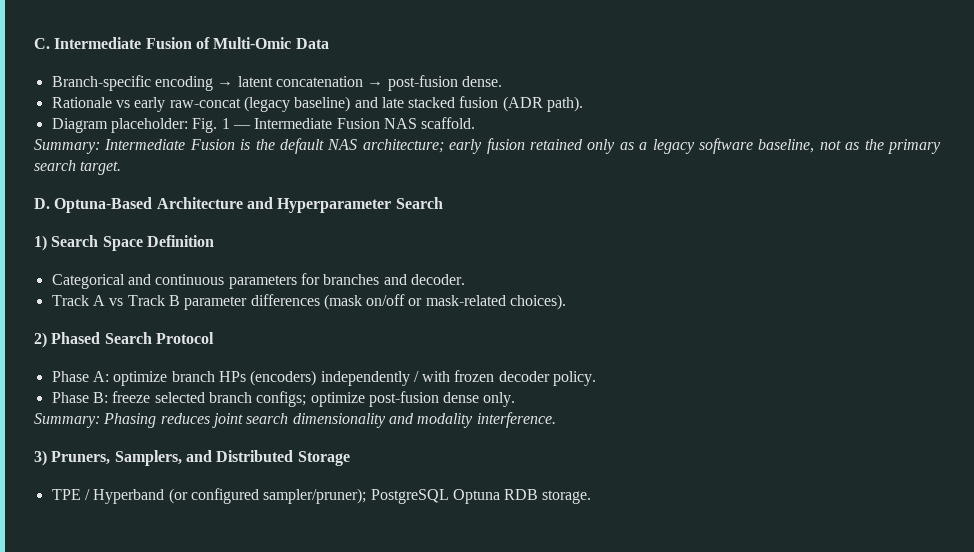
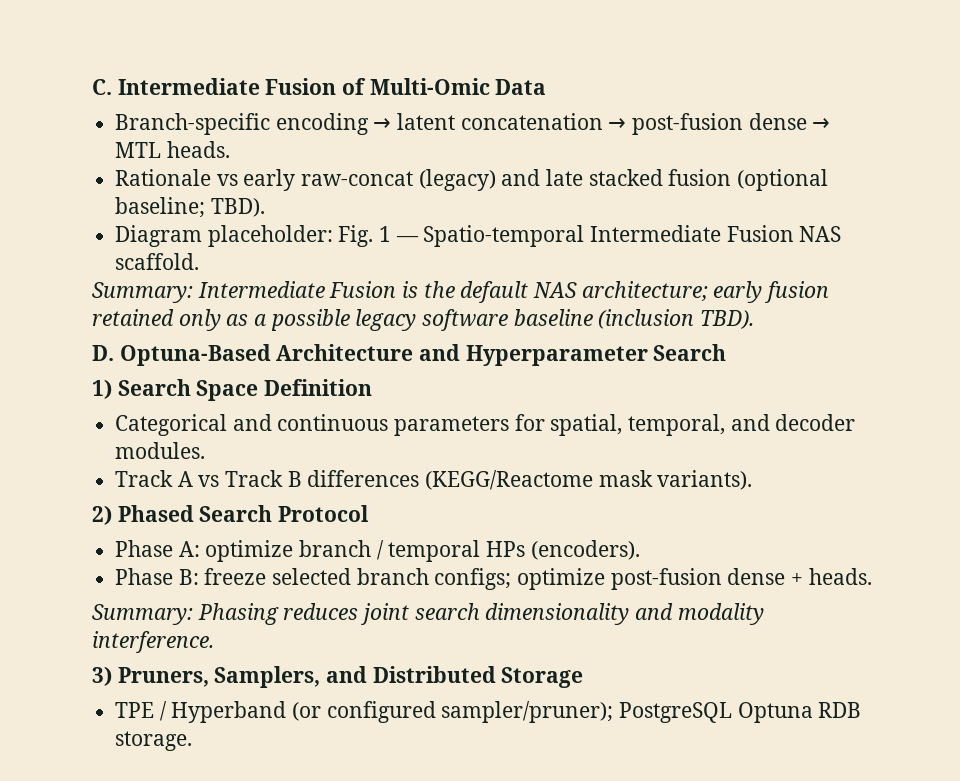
- Branch-specific encoding → latent concatenation → post-fusion dense.
+ Branch-specific encoding → latent concatenation → post-fusion dense → MTL heads.
- Rationale vs early raw-concat (legacy baseline) and late stacked fusion (ADR path).
+ Rationale vs early raw-concat (legacy) and late stacked fusion (optional baseline; TBD).
- Diagram placeholder: Fig. 1 — Intermediate Fusion NAS scaffold.
+ Diagram placeholder: Fig. 1 — Spatio-temporal Intermediate Fusion NAS scaffold.
- Summary: Intermediate Fusion is the default NAS architecture; early fusion retained only as a legacy software baseline, not as the primary search target.
+ Summary: Intermediate Fusion is the default NAS architecture; early fusion retained only as a possible legacy software baseline (inclusion TBD).
- Categorical and continuous parameters for branches and decoder.
+ Categorical and continuous parameters for spatial, temporal, and decoder modules.
- Track A vs Track B parameter differences (mask on/off or mask-related choices).
+ Track A vs Track B differences (KEGG/Reactome mask variants).
- Phase A: optimize branch HPs (encoders) independently / with frozen decoder policy.
+ Phase A: optimize branch / temporal HPs (encoders).
- Phase B: freeze selected branch configs; optimize post-fusion dense only.
+ Phase B: freeze selected branch configs; optimize post-fusion dense + heads.

